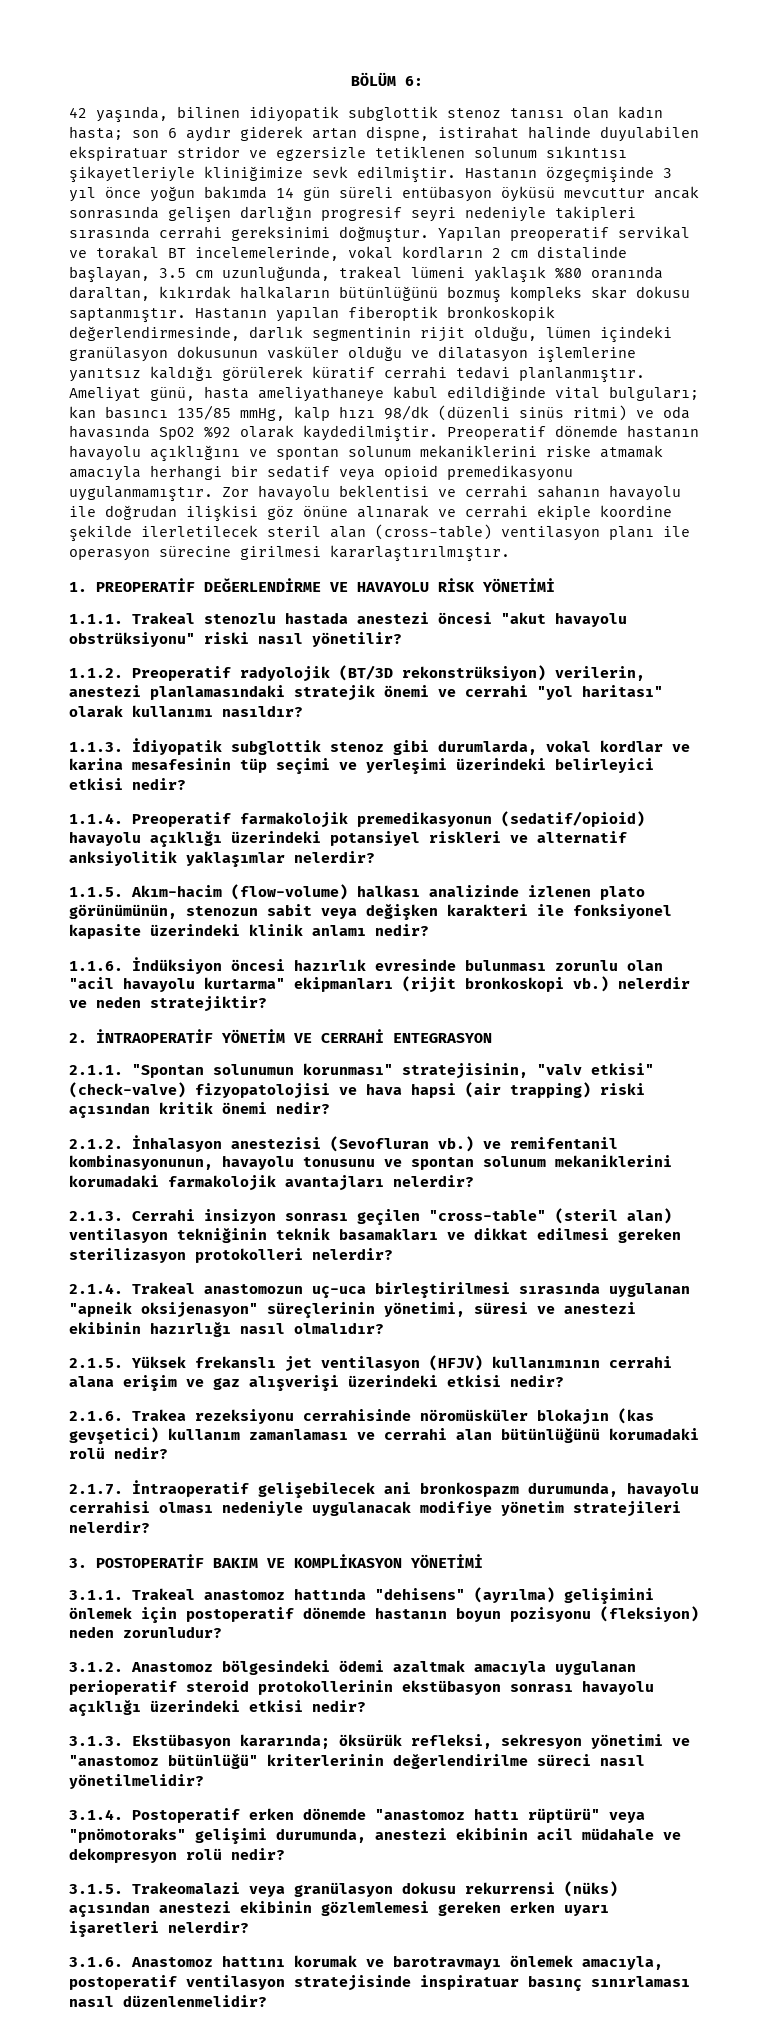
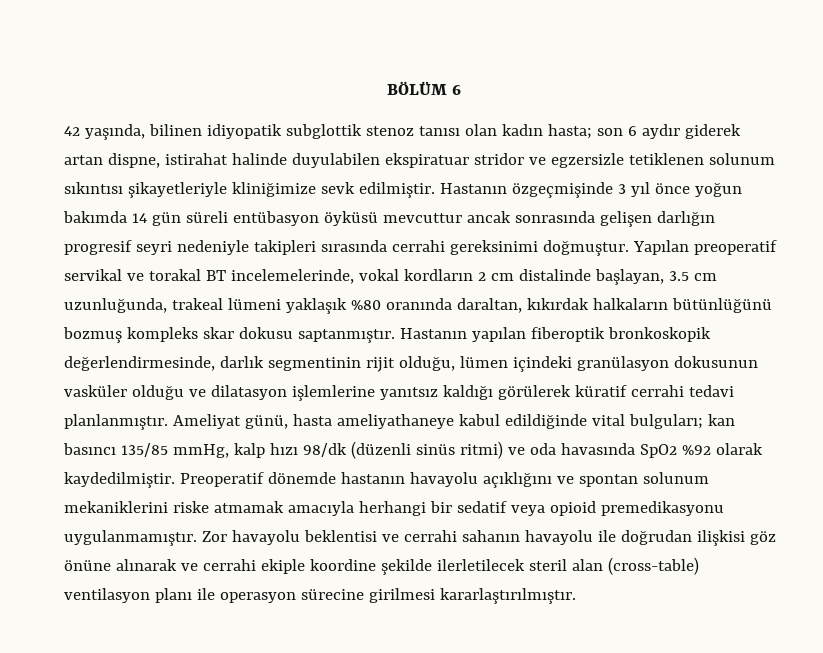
- BÖLÜM 6:
+ BÖLÜM 6
- 1. PREOPERATİF DEĞERLENDİRME VE HAVAYOLU RİSK YÖNETİMİ
- 1.1.1. Trakeal stenozlu hastada anestezi öncesi "akut havayolu obstrüksiyonu" riski nasıl yönetilir?
- 1.1.2. Preoperatif radyolojik (BT/3D rekonstrüksiyon) verilerin, anestezi planlamasındaki stratejik önemi ve cerrahi "yol haritası" olarak kullanımı nasıldır?
- 1.1.3. İdiyopatik subglottik stenoz gibi durumlarda, vokal kordlar ve karina mesafesinin tüp seçimi ve yerleşimi üzerindeki belirleyici etkisi nedir?
- 1.1.4. Preoperatif farmakolojik premedikasyonun (sedatif/opioid) havayolu açıklığı üzerindeki potansiyel riskleri ve alternatif anksiyolitik yaklaşımlar nelerdir?
- 1.1.5. Akım-hacim (flow-volume) halkası analizinde izlenen plato görünümünün, stenozun sabit veya değişken karakteri ile fonksiyonel kapasite üzerindeki klinik anlamı nedir?
- 1.1.6. İndüksiyon öncesi hazırlık evresinde bulunması zorunlu olan "acil havayolu kurtarma" ekipmanları (rijit bronkoskopi vb.) nelerdir ve neden stratejiktir?
- 2. İNTRAOPERATİF YÖNETİM VE CERRAHİ ENTEGRASYON
- 2.1.1. "Spontan solunumun korunması" stratejisinin, "valv etkisi" (check-valve) fizyopatolojisi ve hava hapsi (air trapping) riski açısından kritik önemi nedir?
- 2.1.2. İnhalasyon anestezisi (Sevofluran vb.) ve remifentanil kombinasyonunun, havayolu tonusunu ve spontan solunum mekaniklerini korumadaki farmakolojik avantajları nelerdir?
- 2.1.3. Cerrahi insizyon sonrası geçilen "cross-table" (steril alan) ventilasyon tekniğinin teknik basamakları ve dikkat edilmesi gereken sterilizasyon protokolleri nelerdir?
- 2.1.4. Trakeal anastomozun uç-uca birleştirilmesi sırasında uygulanan "apneik oksijenasyon" süreçlerinin yönetimi, süresi ve anestezi ekibinin hazırlığı nasıl olmalıdır?
- 2.1.5. Yüksek frekanslı jet ventilasyon (HFJV) kullanımının cerrahi alana erişim ve gaz alışverişi üzerindeki etkisi nedir?
- 2.1.6. Trakea rezeksiyonu cerrahisinde nöromüsküler blokajın (kas gevşetici) kullanım zamanlaması ve cerrahi alan bütünlüğünü korumadaki rolü nedir?
- 2.1.7. İntraoperatif gelişebilecek ani bronkospazm durumunda, havayolu cerrahisi olması nedeniyle uygulanacak modifiye yönetim stratejileri nelerdir?
- 3. POSTOPERATİF BAKIM VE KOMPLİKASYON YÖNETİMİ
- 3.1.1. Trakeal anastomoz hattında "dehisens" (ayrılma) gelişimini önlemek için postoperatif dönemde hastanın boyun pozisyonu (fleksiyon) neden zorunludur?
- 3.1.2. Anastomoz bölgesindeki ödemi azaltmak amacıyla uygulanan perioperatif steroid protokollerinin ekstübasyon sonrası havayolu açıklığı üzerindeki etkisi nedir?
- 3.1.3. Ekstübasyon kararında; öksürük refleksi, sekresyon yönetimi ve "anastomoz bütünlüğü" kriterlerinin değerlendirilme süreci nasıl yönetilmelidir?
- 3.1.4. Postoperatif erken dönemde "anastomoz hattı rüptürü" veya "pnömotoraks" gelişimi durumunda, anestezi ekibinin acil müdahale ve dekompresyon rolü nedir?
- 3.1.5. Trakeomalazi veya granülasyon dokusu rekurrensi (nüks) açısından anestezi ekibinin gözlemlemesi gereken erken uyarı işaretleri nelerdir?
- 3.1.6. Anastomoz hattını korumak ve barotravmayı önlemek amacıyla, postoperatif ventilasyon stratejisinde inspiratuar basınç sınırlaması nasıl düzenlenmelidir?

